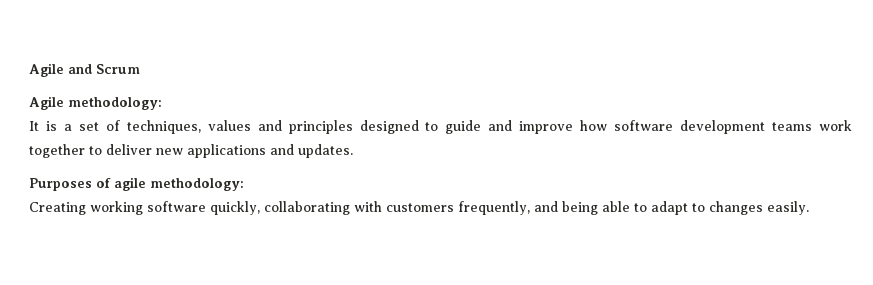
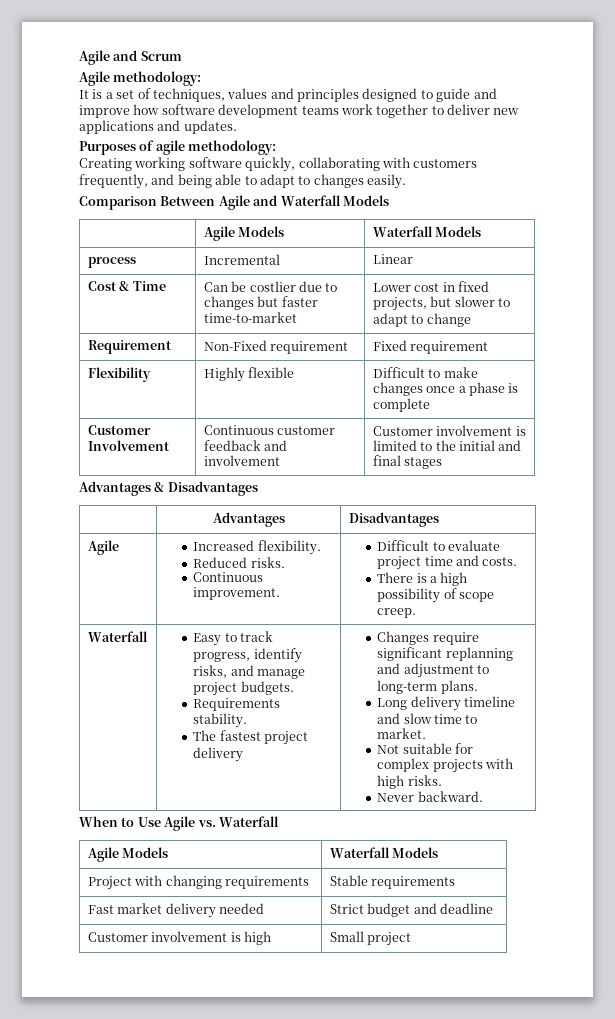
+ Comparison Between Agile and Waterfall Models
+ | Agile Models | Waterfall Models
+ process | Incremental | Linear
+ Cost & Time | Can be costlier due to changes but faster time-to-market | Lower cost in fixed projects, but slower to adapt to change
+ Requirement | Non-Fixed requirement | Fixed requirement
+ Flexibility | Highly flexible | Difficult to make changes once a phase is complete
+ Customer Involvement | Continuous customer feedback and involvement | Customer involvement is limited to the initial and final stages
+ Advantages & Disadvantages
+ | Advantages | Disadvantages
+ Agile | Increased flexibility.
+ Reduced risks.
+ Continuous improvement. | Difficult to evaluate project time and costs.
+ There is a high possibility of scope creep.
+ Waterfall | Easy to track progress, identify risks, and manage project budgets.
+ Requirements stability.
+ The fastest project delivery | Changes require significant replanning and adjustment to long-term plans.
+ Long delivery timeline and slow time to market.
+ Not suitable for complex projects with high risks.
+ Never backward.
+ When to Use Agile vs. Waterfall
+ Agile Models | Waterfall Models
+ Project with changing requirements | Stable requirements
+ Fast market delivery needed | Strict budget and deadline
+ Customer involvement is high | Small project

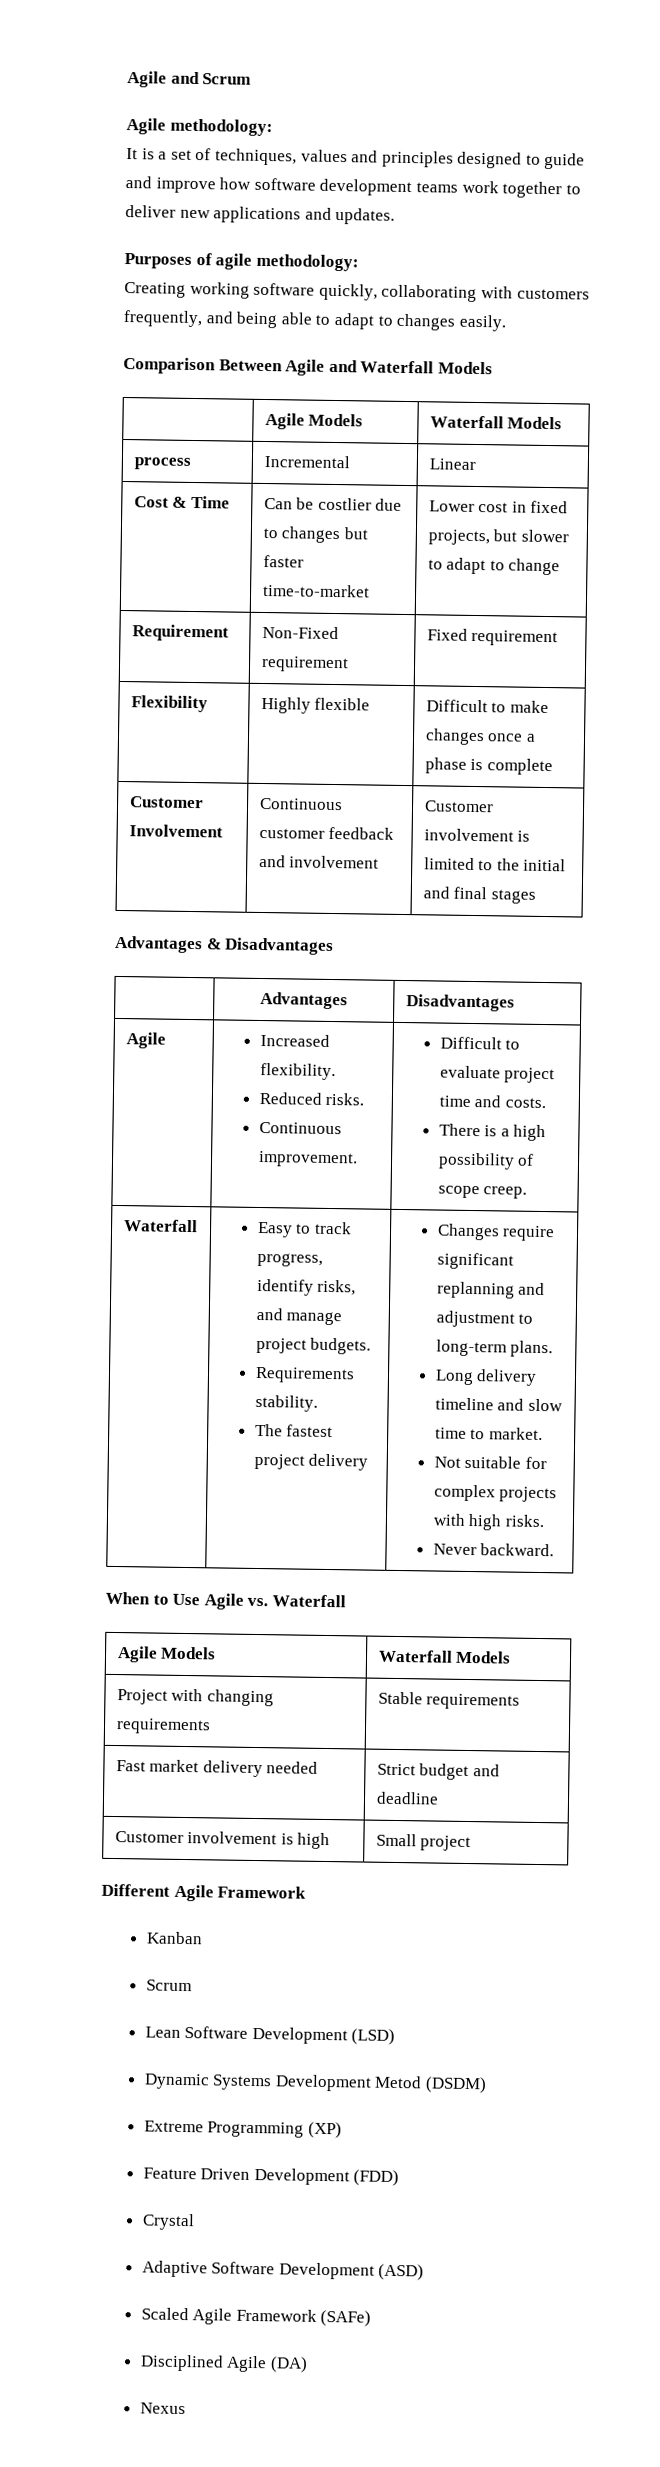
+ Different Agile Framework
+ Kanban
+ Scrum
+ Lean Software Development (LSD)
+ Dynamic Systems Development Metod (DSDM)
+ Extreme Programming (XP)
+ Feature Driven Development (FDD)
+ Crystal
+ Adaptive Software Development (ASD)
+ Scaled Agile Framework (SAFe)
+ Disciplined Agile (DA)
+ Nexus

